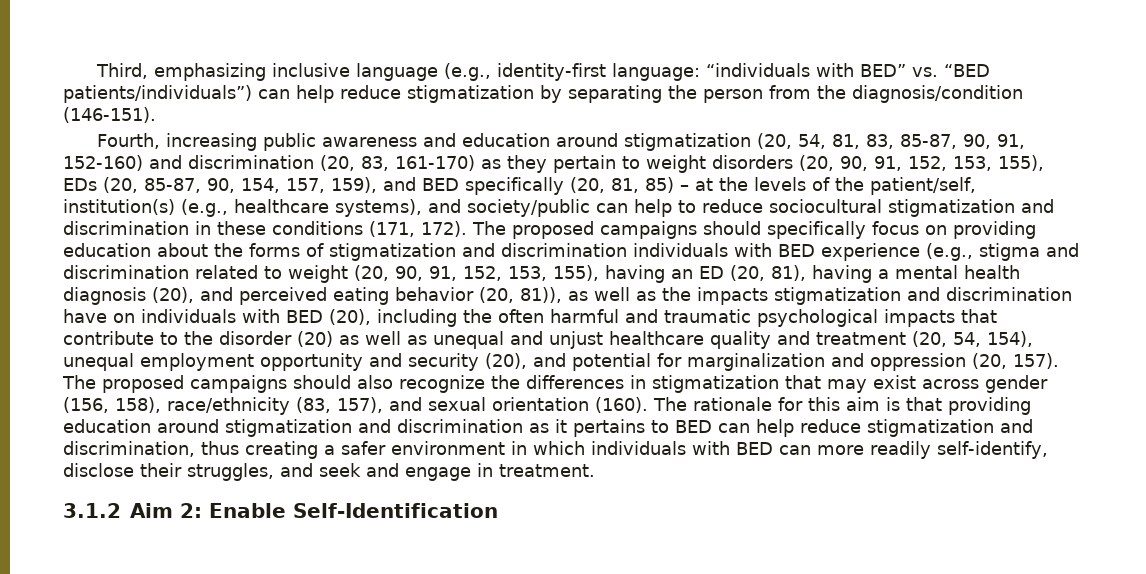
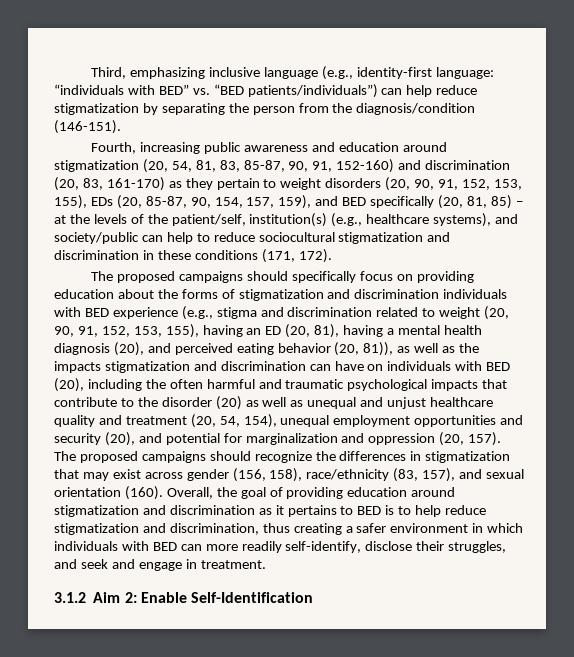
- Fourth, increasing public awareness and education around stigmatization (20, 54, 81, 83, 85-87, 90, 91, 152-160) and discrimination (20, 83, 161-170) as they pertain to weight disorders (20, 90, 91, 152, 153, 155), EDs (20, 85-87, 90, 154, 157, 159), and BED specifically (20, 81, 85) – at the levels of the patient/self, institution(s) (e.g., healthcare systems), and society/public can help to reduce sociocultural stigmatization and discrimination in these conditions (171, 172). The proposed campaigns should specifically focus on providing education about the forms of stigmatization and discrimination individuals with BED experience (e.g., stigma and discrimination related to weight (20, 90, 91, 152, 153, 155), having an ED (20, 81), having a mental health diagnosis (20), and perceived eating behavior (20, 81)), as well as the impacts stigmatization and discrimination have on individuals with BED (20), including the often harmful and traumatic psychological impacts that contribute to the disorder (20) as well as unequal and unjust healthcare quality and treatment (20, 54, 154), unequal employment opportunity and security (20), and potential for marginalization and oppression (20, 157).
+ Fourth, increasing public awareness and education around stigmatization (20, 54, 81, 83, 85-87, 90, 91, 152-160) and discrimination (20, 83, 161-170) as they pertain to weight disorders (20, 90, 91, 152, 153, 155), EDs (20, 85-87, 90, 154, 157, 159), and BED specifically (20, 81, 85) – at the levels of the patient/self, institution(s) (e.g., healthcare systems), and society/public can help to reduce sociocultural stigmatization and discrimination in these conditions (171, 172).
+ The proposed campaigns should specifically focus on providing education about the forms of stigmatization and discrimination individuals with BED experience (e.g., stigma and discrimination related to weight (20, 90, 91, 152, 153, 155), having an ED (20, 81), having a mental health diagnosis (20), and perceived eating behavior (20, 81)), as well as the impacts stigmatization and discrimination can have on individuals with BED (20), including the often harmful and traumatic psychological impacts that contribute to the disorder (20) as well as unequal and unjust healthcare quality and treatment (20, 54, 154), unequal employment opportunities and security (20), and potential for marginalization and oppression (20, 157).
- The proposed campaigns should also recognize the differences in stigmatization that may exist across gender (156, 158), race/ethnicity (83, 157), and sexual orientation (160).
+ The proposed campaigns should recognize the differences in stigmatization that may exist across gender (156, 158), race/ethnicity (83, 157), and sexual orientation (160).
- The rationale for this aim is that providing education around stigmatization and discrimination as it pertains to BED can help reduce stigmatization and discrimination, thus creating a safer environment in which individuals with BED can more readily self-identify, disclose their struggles, and seek and engage in treatment.
+ Overall, the goal of providing education around stigmatization and discrimination as it pertains to BED is to help reduce stigmatization and discrimination, thus creating a safer environment in which individuals with BED can more readily self-identify, disclose their struggles, and seek and engage in treatment.

